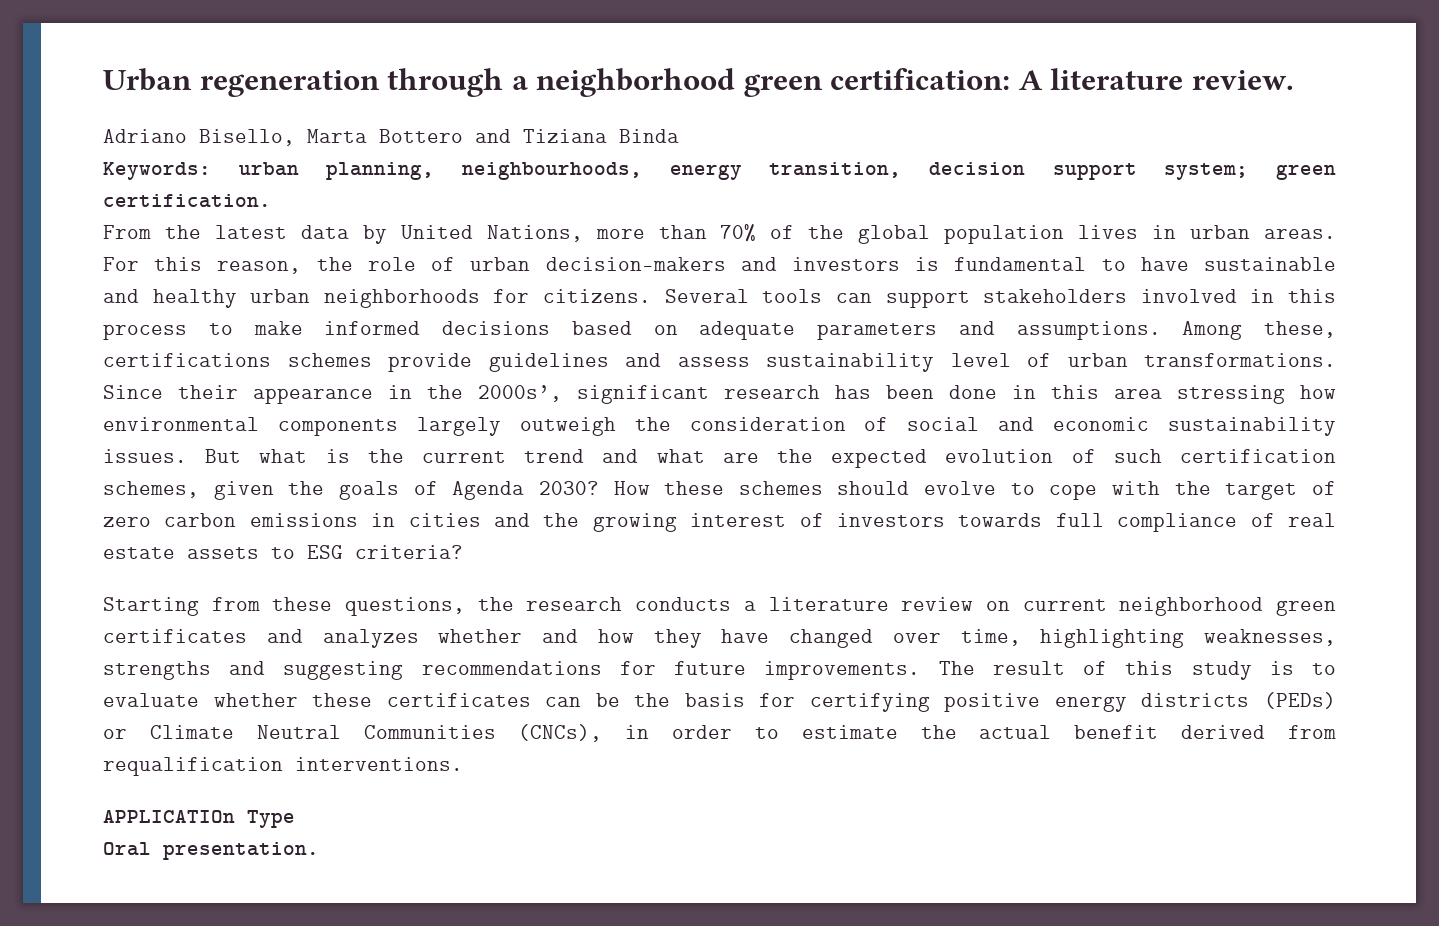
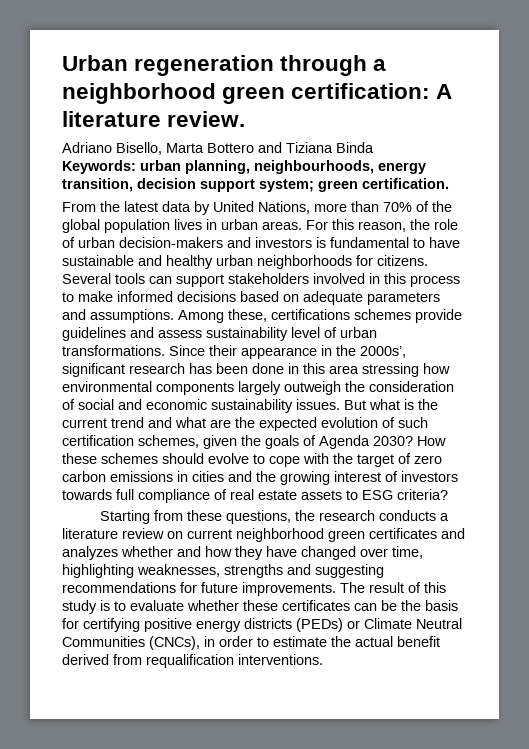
- APPLICATIOn Type
- Oral presentation.

